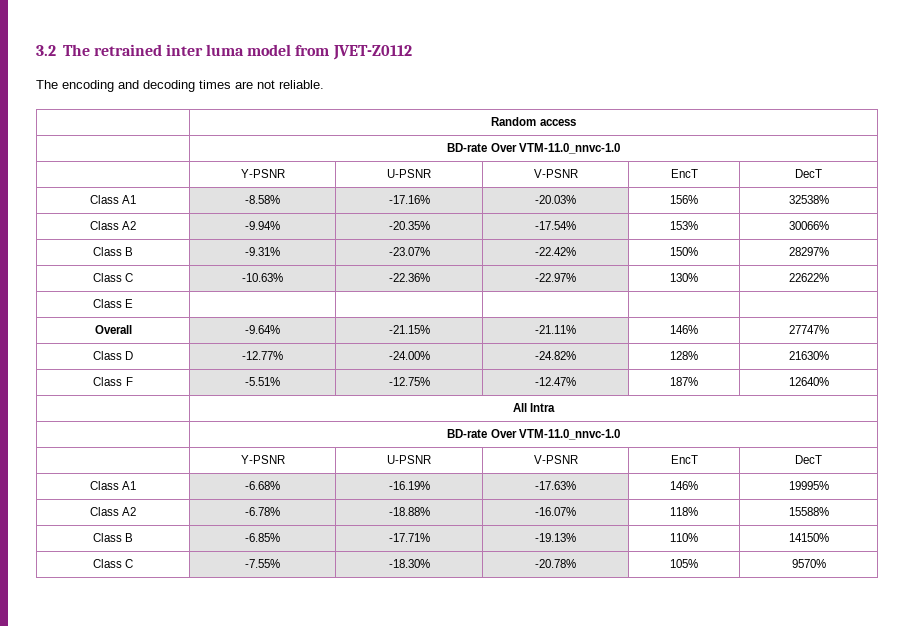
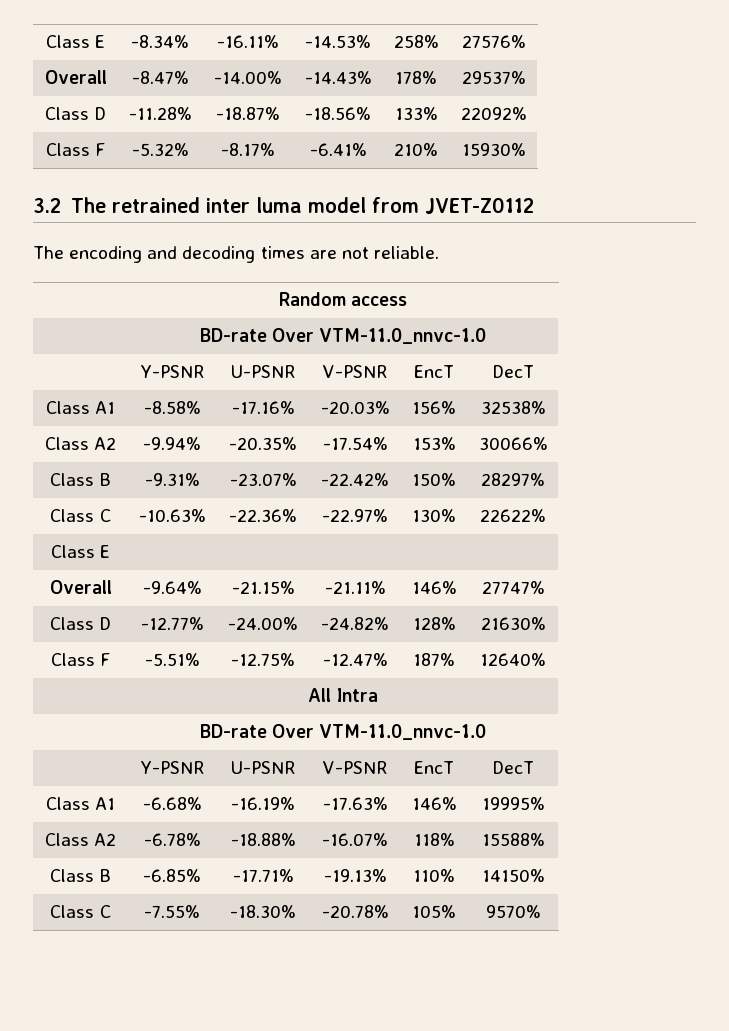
+ Class E | -8.34% | -16.11% | -14.53% | 258% | 27576%
+ Overall | -8.47% | -14.00% | -14.43% | 178% | 29537%
+ Class D | -11.28% | -18.87% | -18.56% | 133% | 22092%
+ Class F | -5.32% | -8.17% | -6.41% | 210% | 15930%

